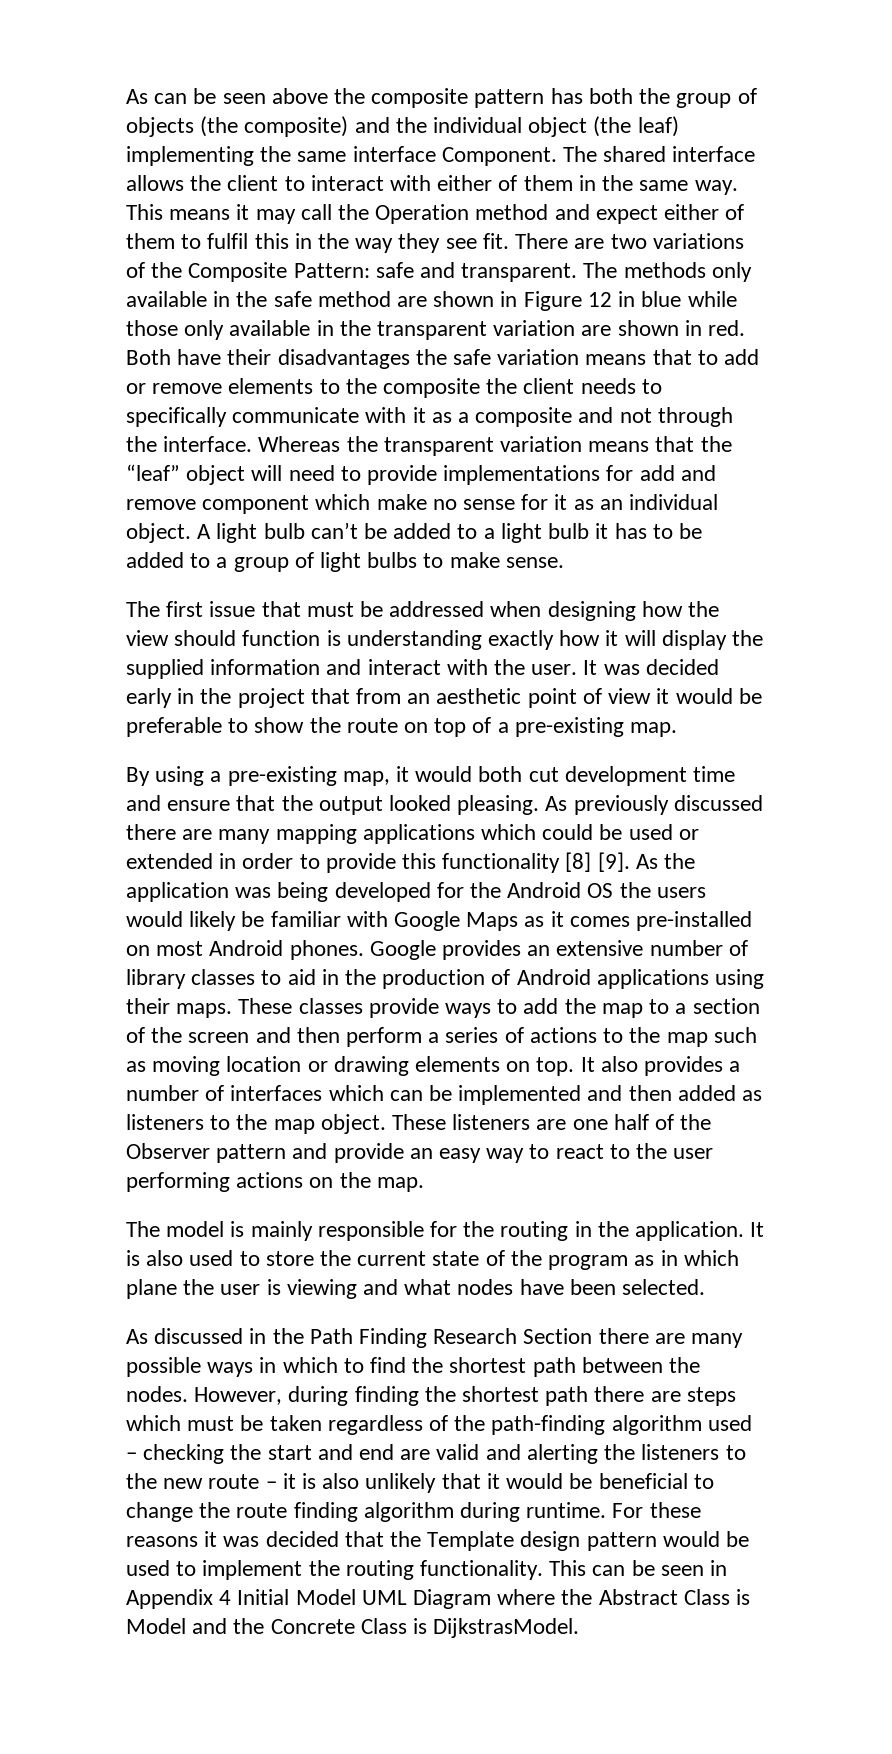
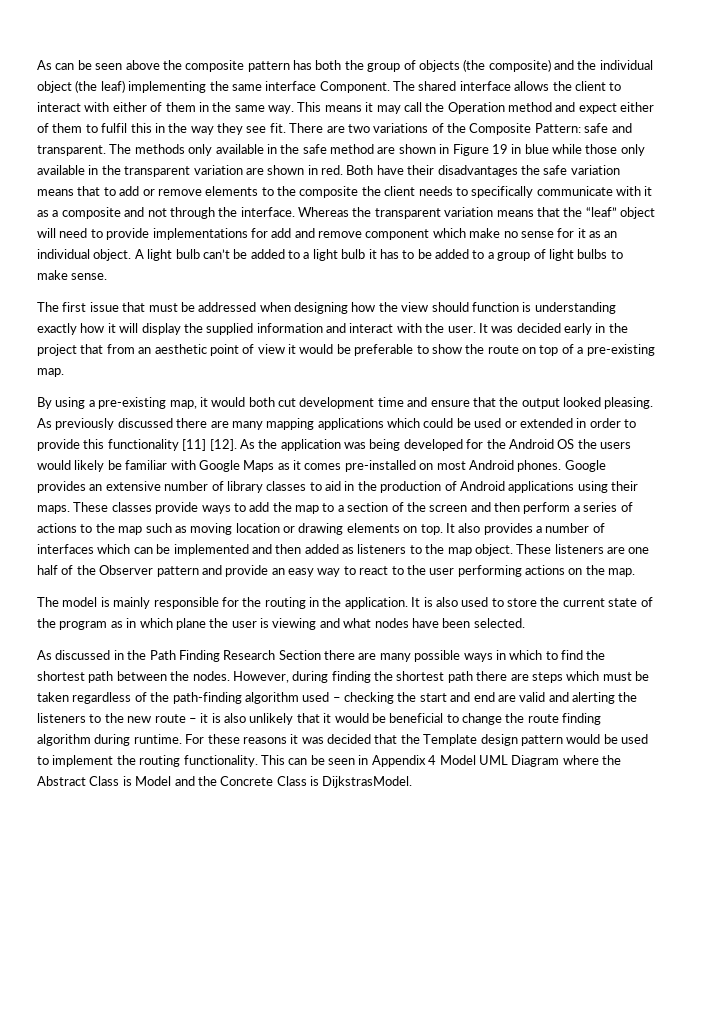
- The methods only available in the safe method are shown in Figure 12 in blue while those only available in the transparent variation are shown in red.
+ The methods only available in the safe method are shown in Figure 19 in blue while those only available in the transparent variation are shown in red.
- As previously discussed there are many mapping applications which could be used or extended in order to provide this functionality [8] [9].
+ As previously discussed there are many mapping applications which could be used or extended in order to provide this functionality [11] [12].
- This can be seen in Appendix 4 Initial Model UML Diagram where the Abstract Class is Model and the Concrete Class is DijkstrasModel.
+ This can be seen in Appendix 4 Model UML Diagram where the Abstract Class is Model and the Concrete Class is DijkstrasModel.

